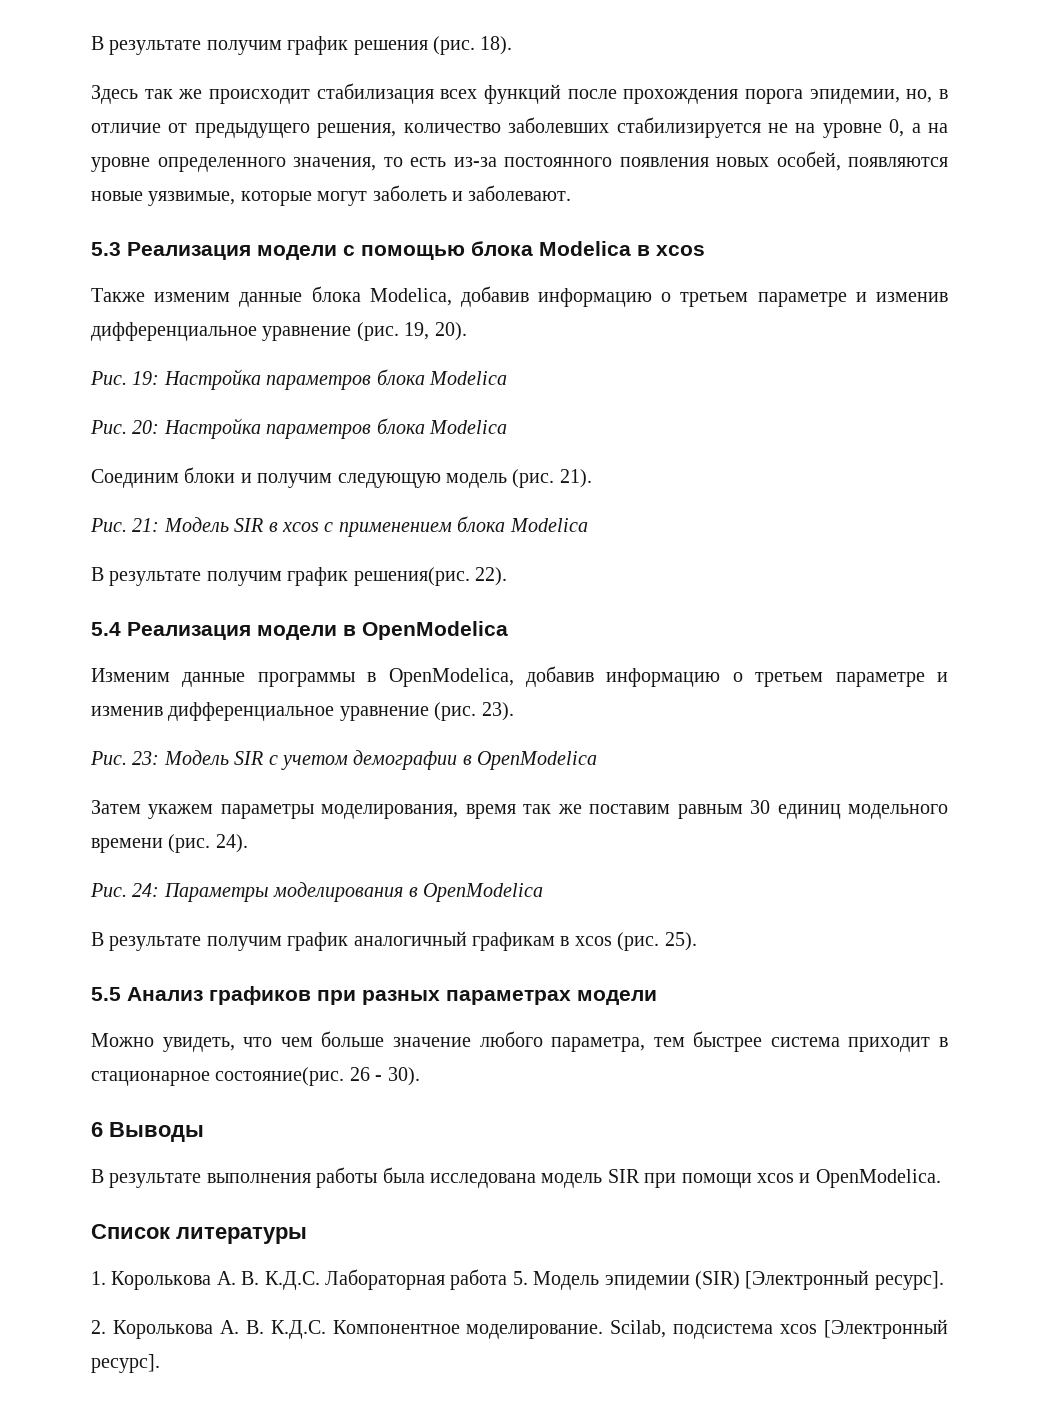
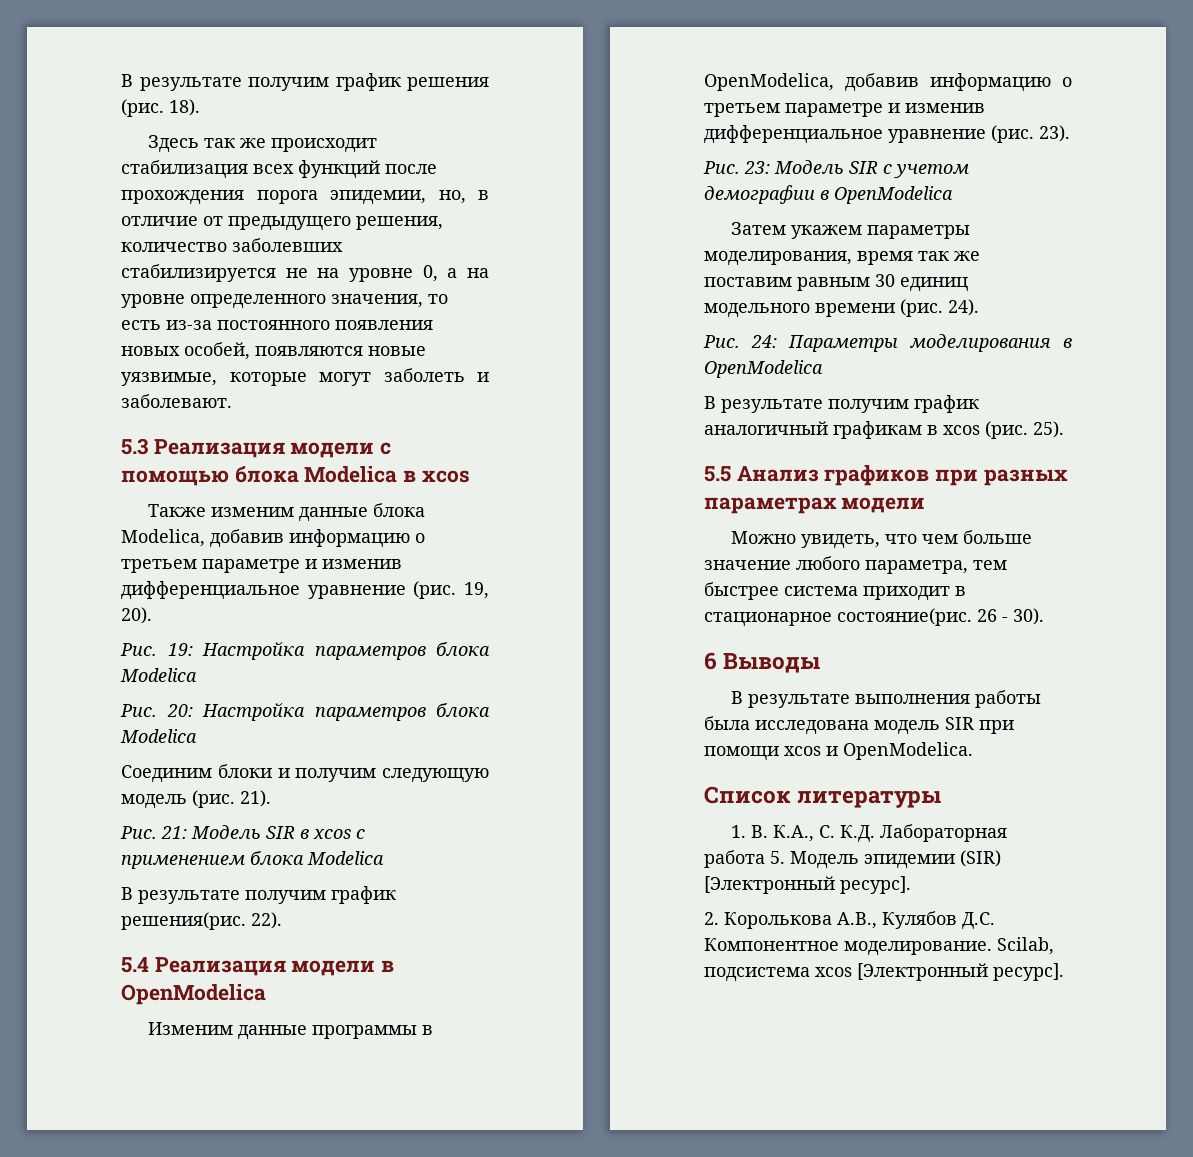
- 1. Королькова А. В. К.Д.С. Лабораторная работа 5. Модель эпидемии (SIR) [Электронный ресурс].
+ 1. В. К.А., С. К.Д. Лабораторная работа 5. Модель эпидемии (SIR) [Электронный ресурс].
- 2. Королькова А. В. К.Д.С. Компонентное моделирование.
+ 2. Королькова А.В., Кулябов Д.С. Компонентное моделирование.

